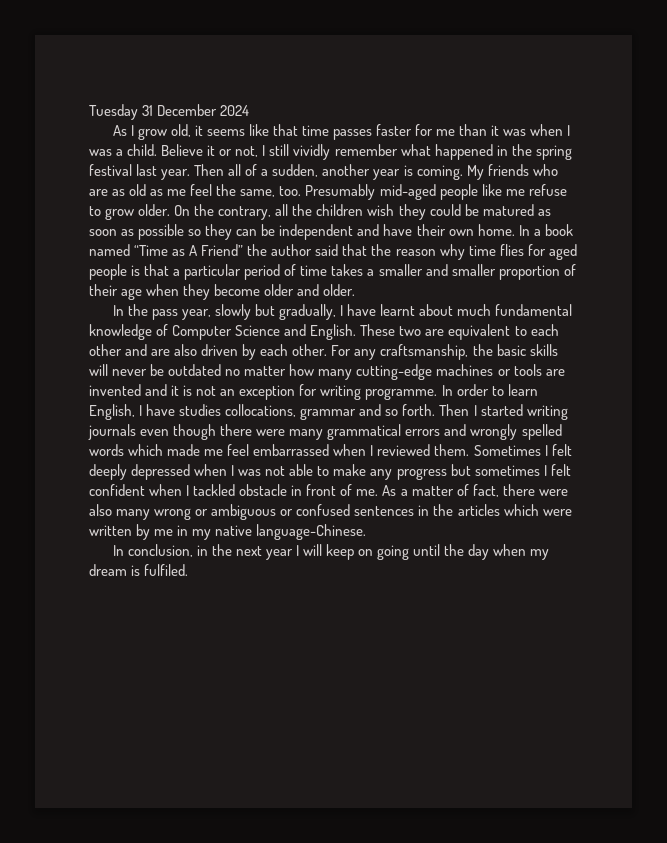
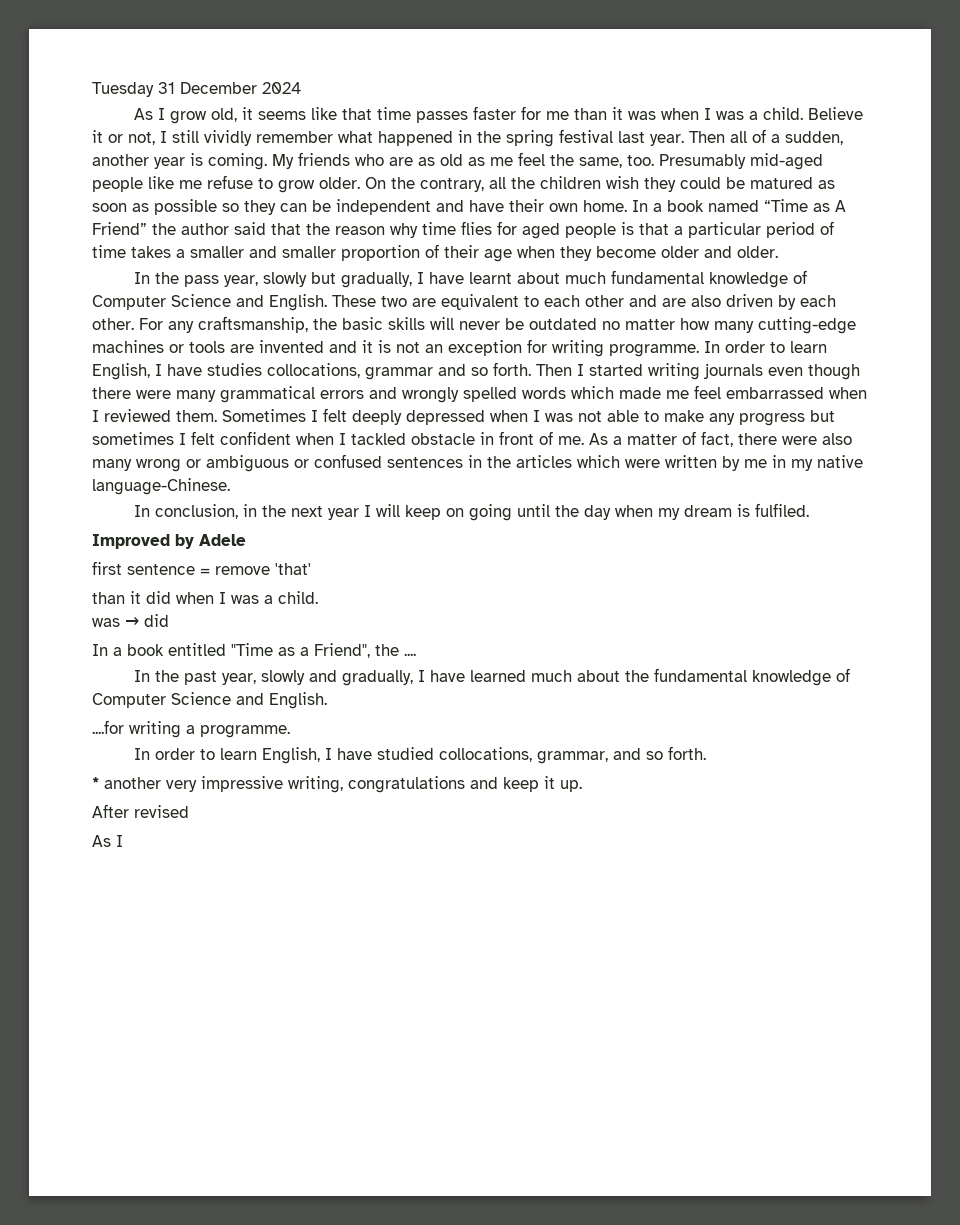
+ Improved by Adele
+ first sentence = remove 'that'
+ than it did when I was a child.
+ was → did
+ In a book entitled "Time as a Friend", the ....
+ In the past year, slowly and gradually, I have learned much about the fundamental knowledge of Computer Science and English.
+ ....for writing a programme.
+ In order to learn English, I have studied collocations, grammar, and so forth.
+ * another very impressive writing, congratulations and keep it up.
+ After revised
+ As I

